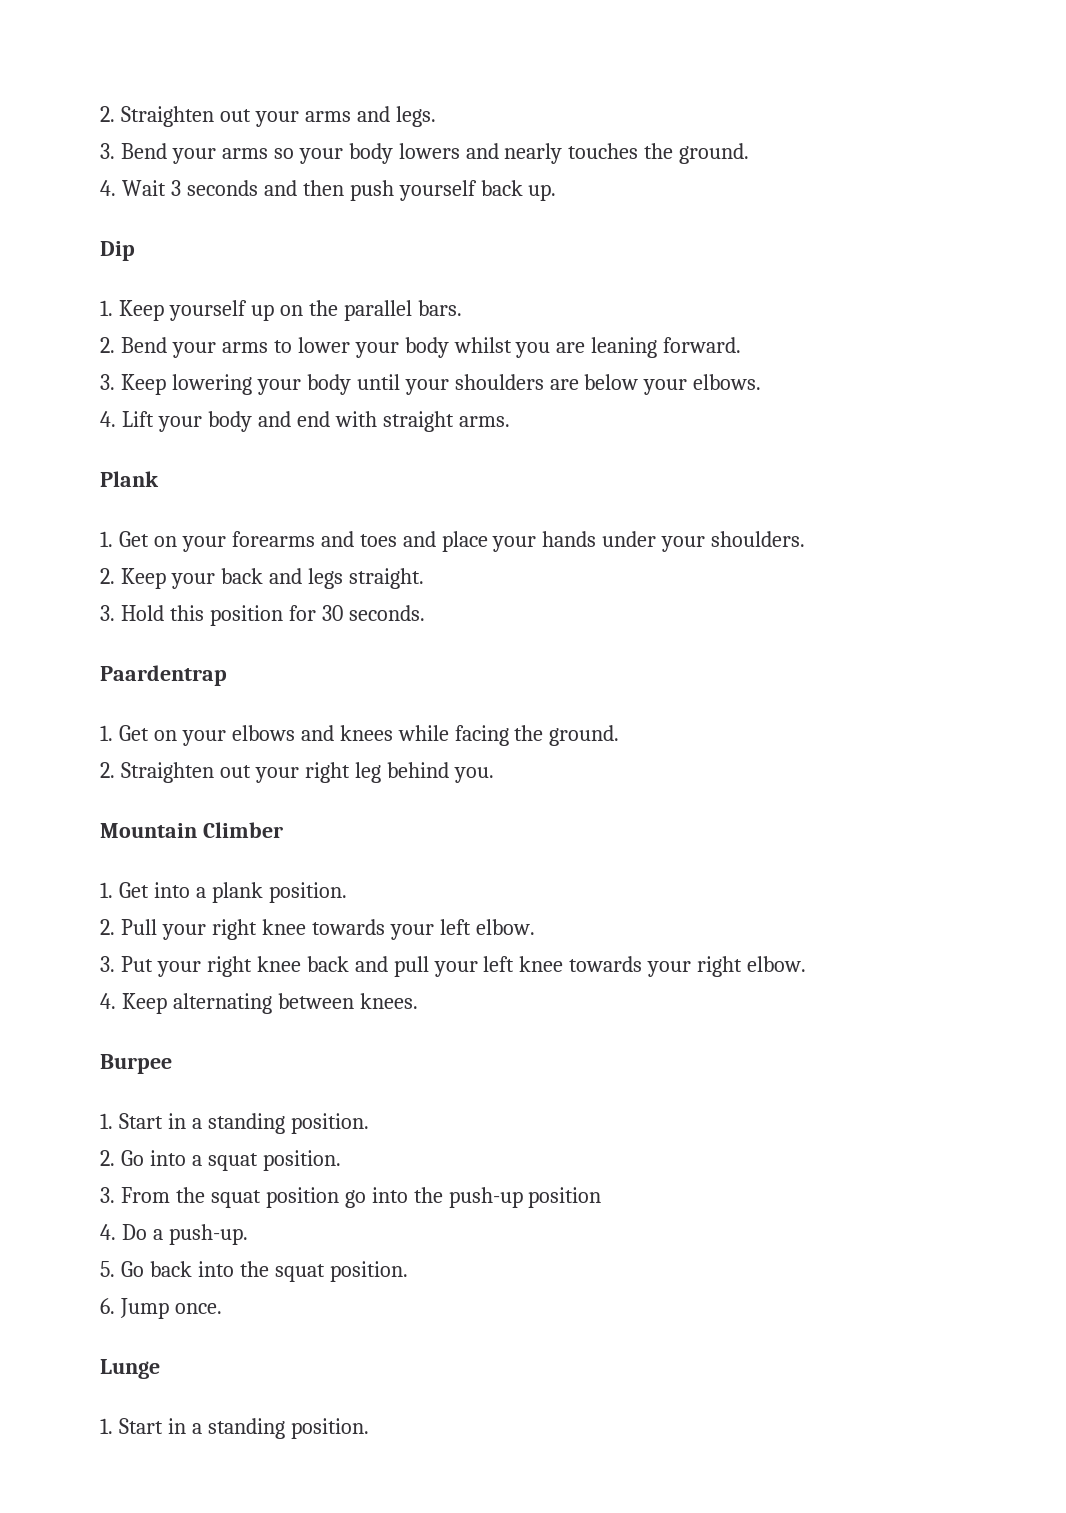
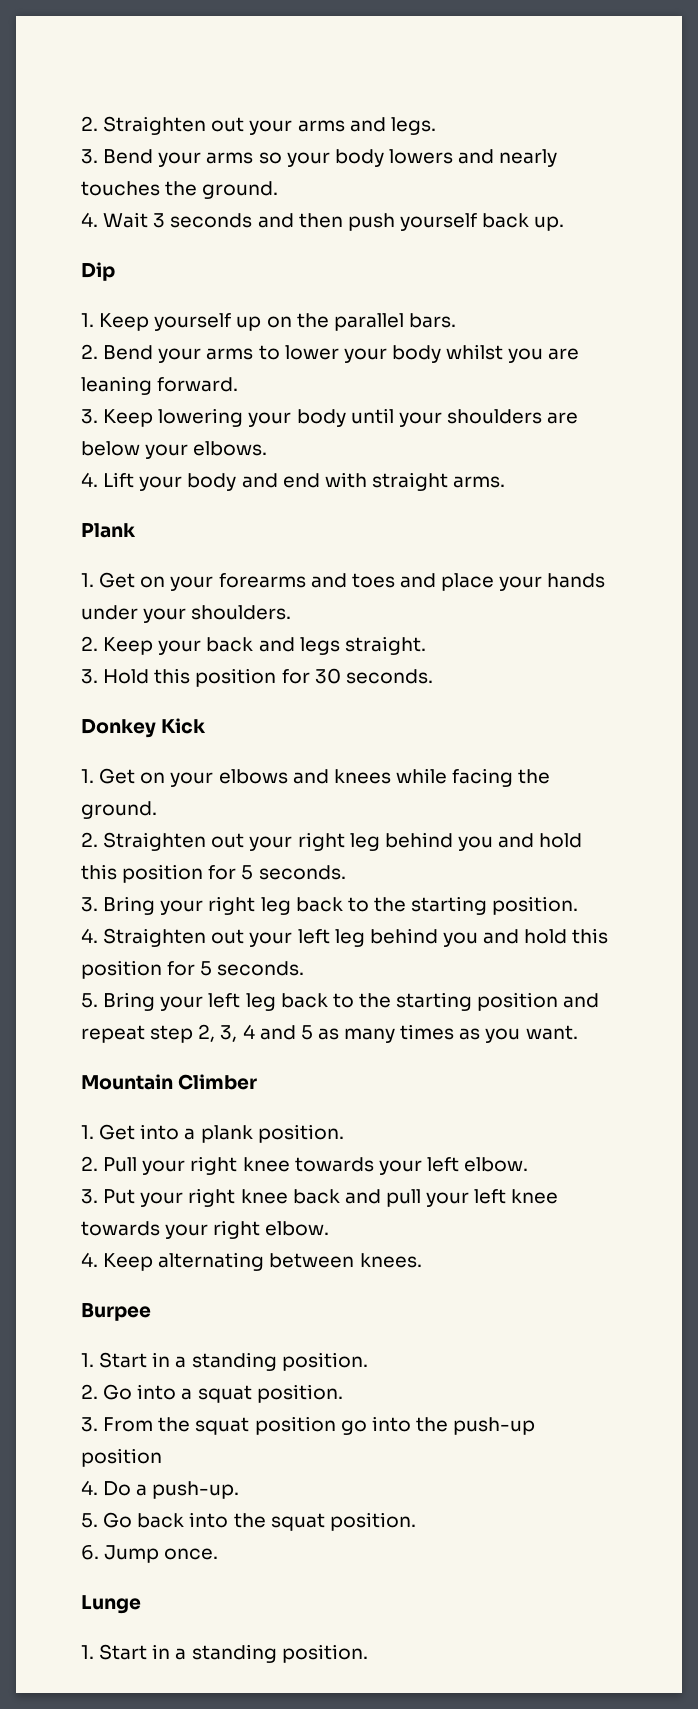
- Paardentrap
+ Donkey Kick
- 2. Straighten out your right leg behind you.
+ 2. Straighten out your right leg behind you and hold this position for 5 seconds.
+ 3. Bring your right leg back to the starting position.
+ 4. Straighten out your left leg behind you and hold this position for 5 seconds.
+ 5. Bring your left leg back to the starting position and repeat step 2, 3, 4 and 5 as many times as you want.

